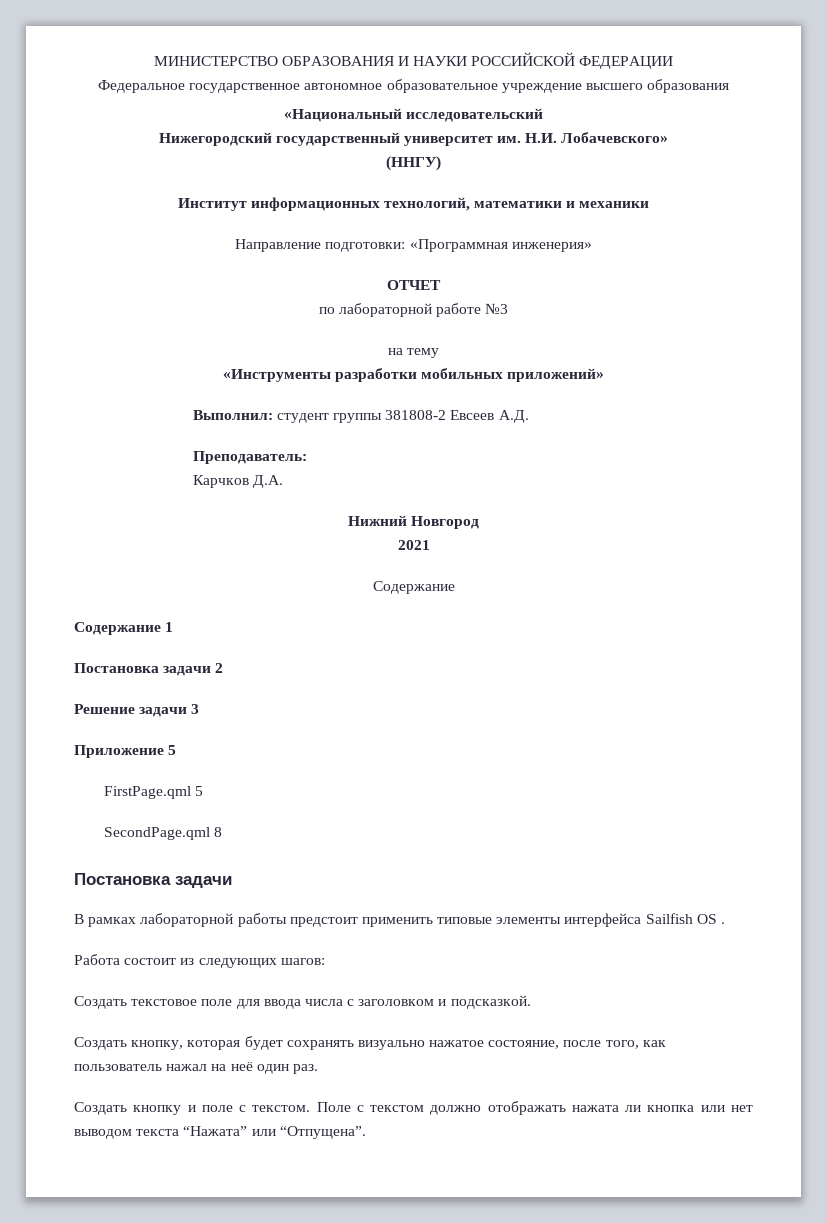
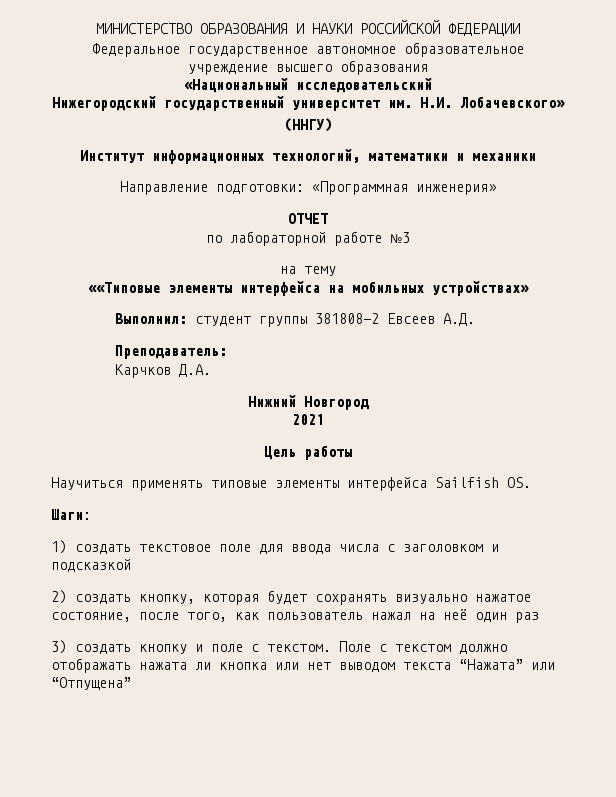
- «Инструменты разработки мобильных приложений»
+ ««Типовые элементы интерфейса на мобильных устройствах»
  2021
- Содержание
- Содержание 1
- Постановка задачи 2
- Решение задачи 3
- Приложение 5
- FirstPage.qml 5
- SecondPage.qml 8
- Постановка задачи
- В рамках лабораторной работы предстоит применить типовые элементы интерфейса Sailfish OS .
- Работа состоит из следующих шагов:
- Создать текстовое поле для ввода числа с заголовком и подсказкой.
- Создать кнопку, которая будет сохранять визуально нажатое состояние, после того, как пользователь нажал на неё один раз.
- Создать кнопку и поле с текстом.
+ Цель работы
+ Научиться применять типовые элементы интерфейса Sailfish OS.
+ Шаги:
+ 1) создать текстовое поле для ввода числа с заголовком и подсказкой
+ 2) создать кнопку, которая будет сохранять визуально нажатое состояние, после того, как пользователь нажал на неё один раз
+ 3) создать кнопку и поле с текстом.
- Поле с текстом должно отображать нажата ли кнопка или нет выводом текста “Нажата” или “Отпущена”.
+ Поле с текстом должно отображать нажата ли кнопка или нет выводом текста “Нажата” или “Отпущена”

